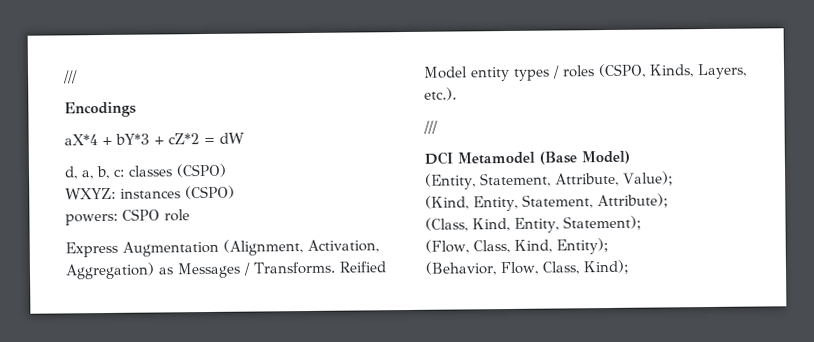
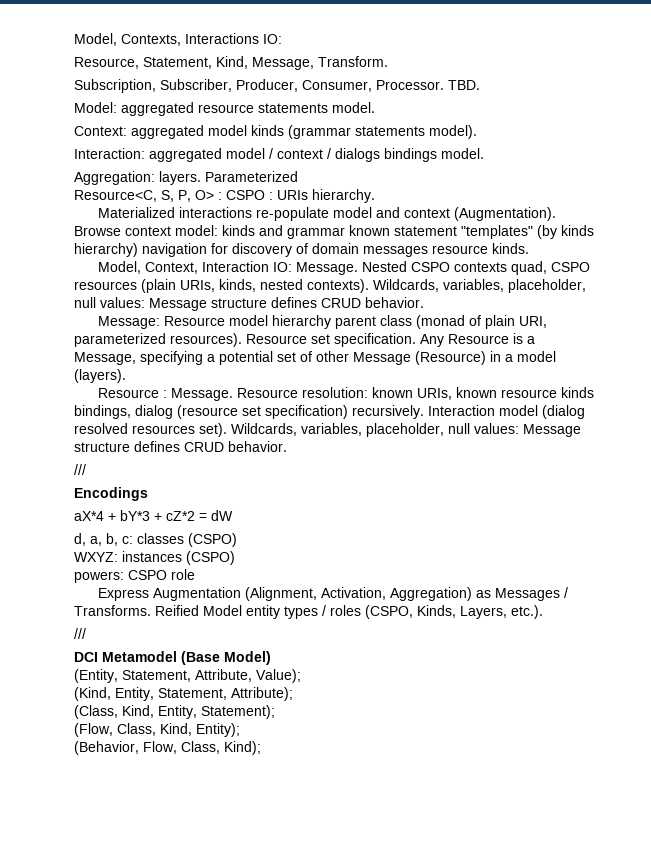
+ Model, Contexts, Interactions IO:
+ Resource, Statement, Kind, Message, Transform.
+ Subscription, Subscriber, Producer, Consumer, Processor. TBD.
+ Model: aggregated resource statements model.
+ Context: aggregated model kinds (grammar statements model).
+ Interaction: aggregated model / context / dialogs bindings model.
+ Aggregation: layers. Parameterized
+ Resource<C, S, P, O> : CSPO : URIs hierarchy.
+ Materialized interactions re-populate model and context (Augmentation). Browse context model: kinds and grammar known statement "templates" (by kinds hierarchy) navigation for discovery of domain messages resource kinds.
+ Model, Context, Interaction IO: Message. Nested CSPO contexts quad, CSPO resources (plain URIs, kinds, nested contexts). Wildcards, variables, placeholder, null values: Message structure defines CRUD behavior.
+ Message: Resource model hierarchy parent class (monad of plain URI, parameterized resources). Resource set specification. Any Resource is a Message, specifying a potential set of other Message (Resource) in a model (layers).
+ Resource : Message. Resource resolution: known URIs, known resource kinds bindings, dialog (resource set specification) recursively. Interaction model (dialog resolved resources set). Wildcards, variables, placeholder, null values: Message structure defines CRUD behavior.

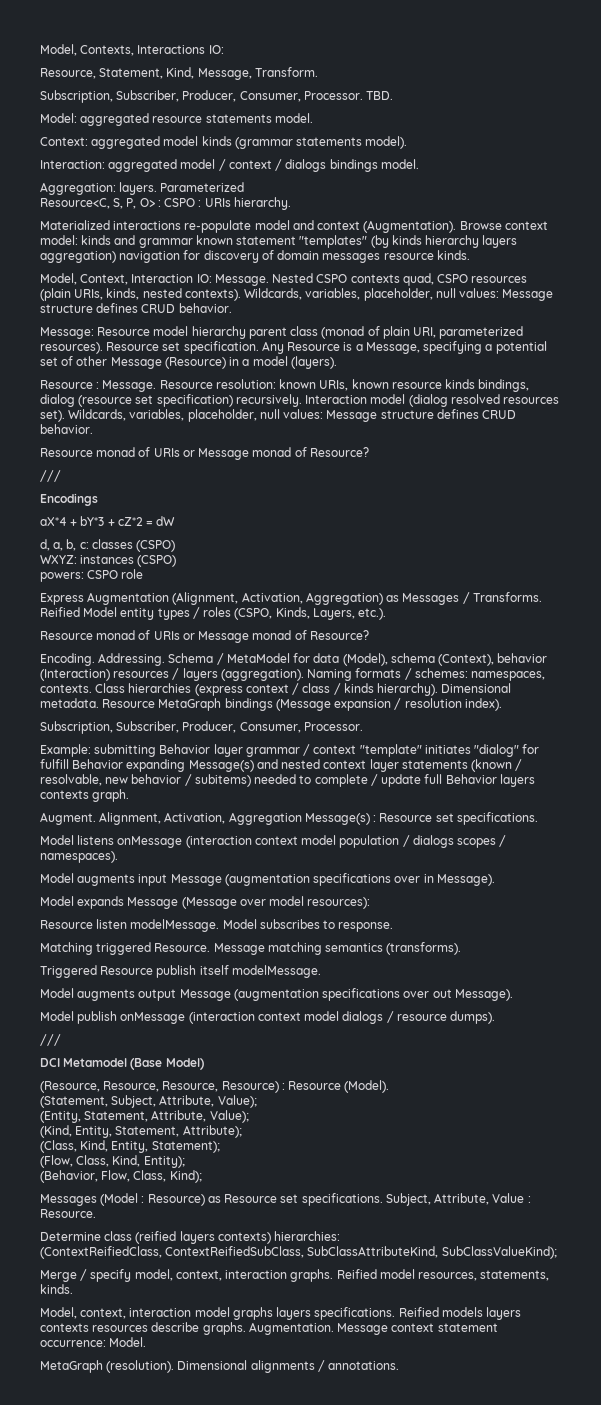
- Browse context model: kinds and grammar known statement "templates" (by kinds hierarchy) navigation for discovery of domain messages resource kinds.
+ Browse context model: kinds and grammar known statement "templates" (by kinds hierarchy layers aggregation) navigation for discovery of domain messages resource kinds.
  Interaction model (dialog resolved resources set). Wildcards, variables, placeholder, null values: Message structure defines CRUD behavior.
+ Resource monad of URIs or Message monad of Resource?
  Reified Model entity types / roles (CSPO, Kinds, Layers, etc.).
+ Resource monad of URIs or Message monad of Resource?
+ Encoding. Addressing. Schema / MetaModel for data (Model), schema (Context), behavior (Interaction) resources / layers (aggregation). Naming formats / schemes: namespaces, contexts. Class hierarchies (express context / class / kinds hierarchy). Dimensional metadata. Resource MetaGraph bindings (Message expansion / resolution index).
+ Subscription, Subscriber, Producer, Consumer, Processor.
+ Example: submitting Behavior layer grammar / context "template" initiates "dialog" for fulfill Behavior expanding Message(s) and nested context layer statements (known / resolvable, new behavior / subitems) needed to complete / update full Behavior layers contexts graph.
+ Augment. Alignment, Activation, Aggregation Message(s) : Resource set specifications.
+ Model listens onMessage (interaction context model population / dialogs scopes / namespaces).
+ Model augments input Message (augmentation specifications over in Message).
+ Model expands Message (Message over model resources):
+ Resource listen modelMessage. Model subscribes to response.
+ Matching triggered Resource. Message matching semantics (transforms).
+ Triggered Resource publish itself modelMessage.
+ Model augments output Message (augmentation specifications over out Message).
+ Model publish onMessage (interaction context model dialogs / resource dumps).
+ (Resource, Resource, Resource, Resource) : Resource (Model).
+ (Statement, Subject, Attribute, Value);
+ Messages (Model : Resource) as Resource set specifications. Subject, Attribute, Value : Resource.
+ Determine class (reified layers contexts) hierarchies:
+ (ContextReifiedClass, ContextReifiedSubClass, SubClassAttributeKind, SubClassValueKind);
+ Merge / specify model, context, interaction graphs. Reified model resources, statements, kinds.
+ Model, context, interaction model graphs layers specifications. Reified models layers contexts resources describe graphs. Augmentation. Message context statement occurrence: Model.
+ MetaGraph (resolution). Dimensional alignments / annotations.

